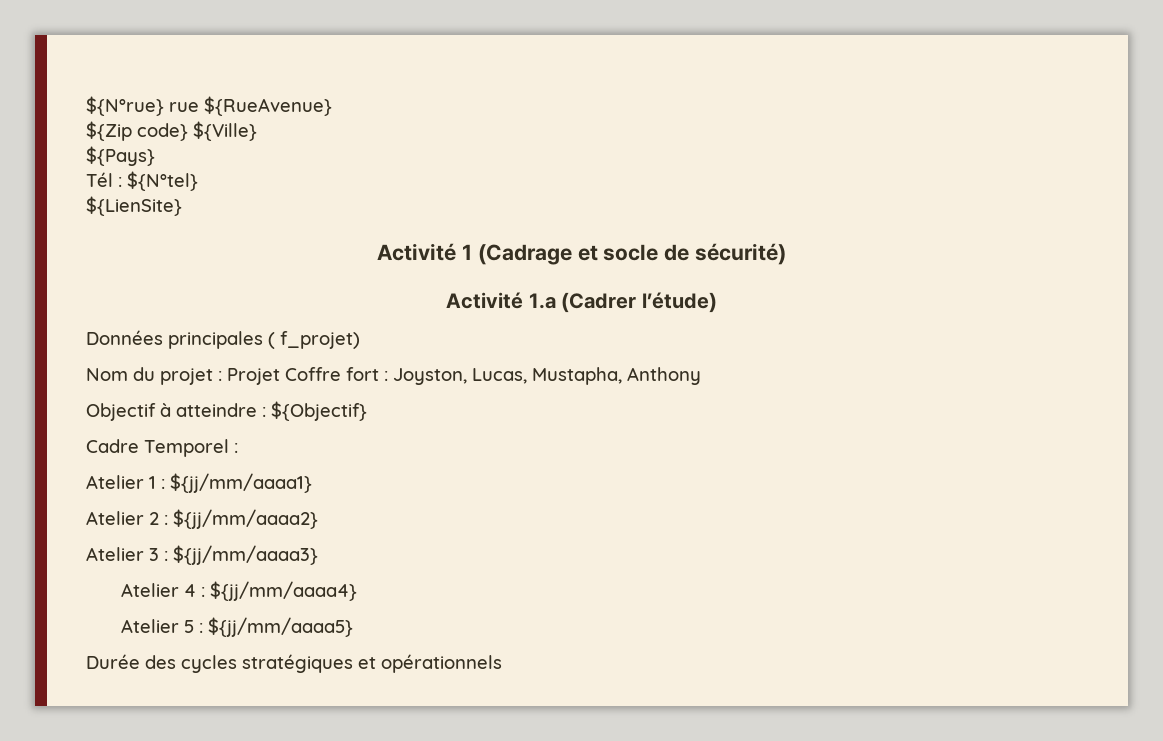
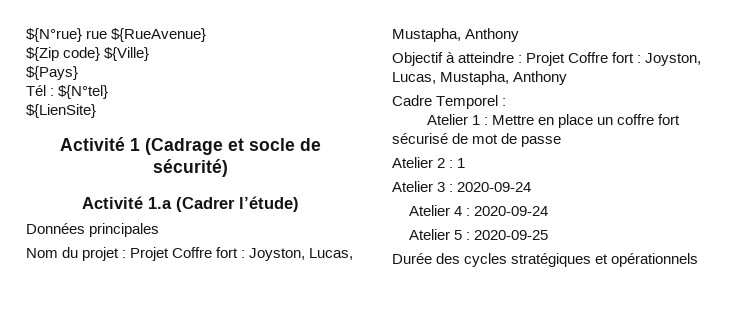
- Données principales ( f_projet)
+ Données principales
- Objectif à atteindre : ${Objectif}
+ Objectif à atteindre : Projet Coffre fort : Joyston, Lucas, Mustapha, Anthony
- Atelier 1 : ${jj/mm/aaaa1}
+ Atelier 1 : Mettre en place un coffre fort sécurisé de mot de passe
- Atelier 2 : ${jj/mm/aaaa2}
+ Atelier 2 : 1
- Atelier 3 : ${jj/mm/aaaa3}
+ Atelier 3 : 2020-09-24
- Atelier 4 : ${jj/mm/aaaa4}
+ Atelier 4 : 2020-09-24
- Atelier 5 : ${jj/mm/aaaa5}
+ Atelier 5 : 2020-09-25

